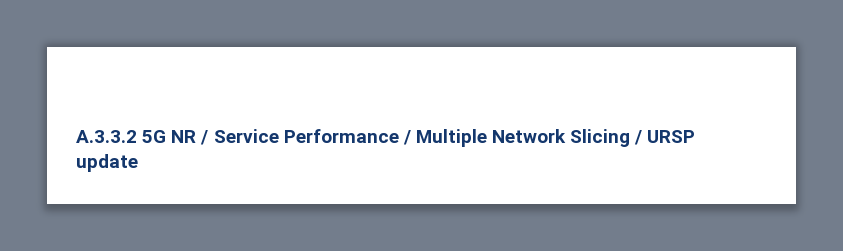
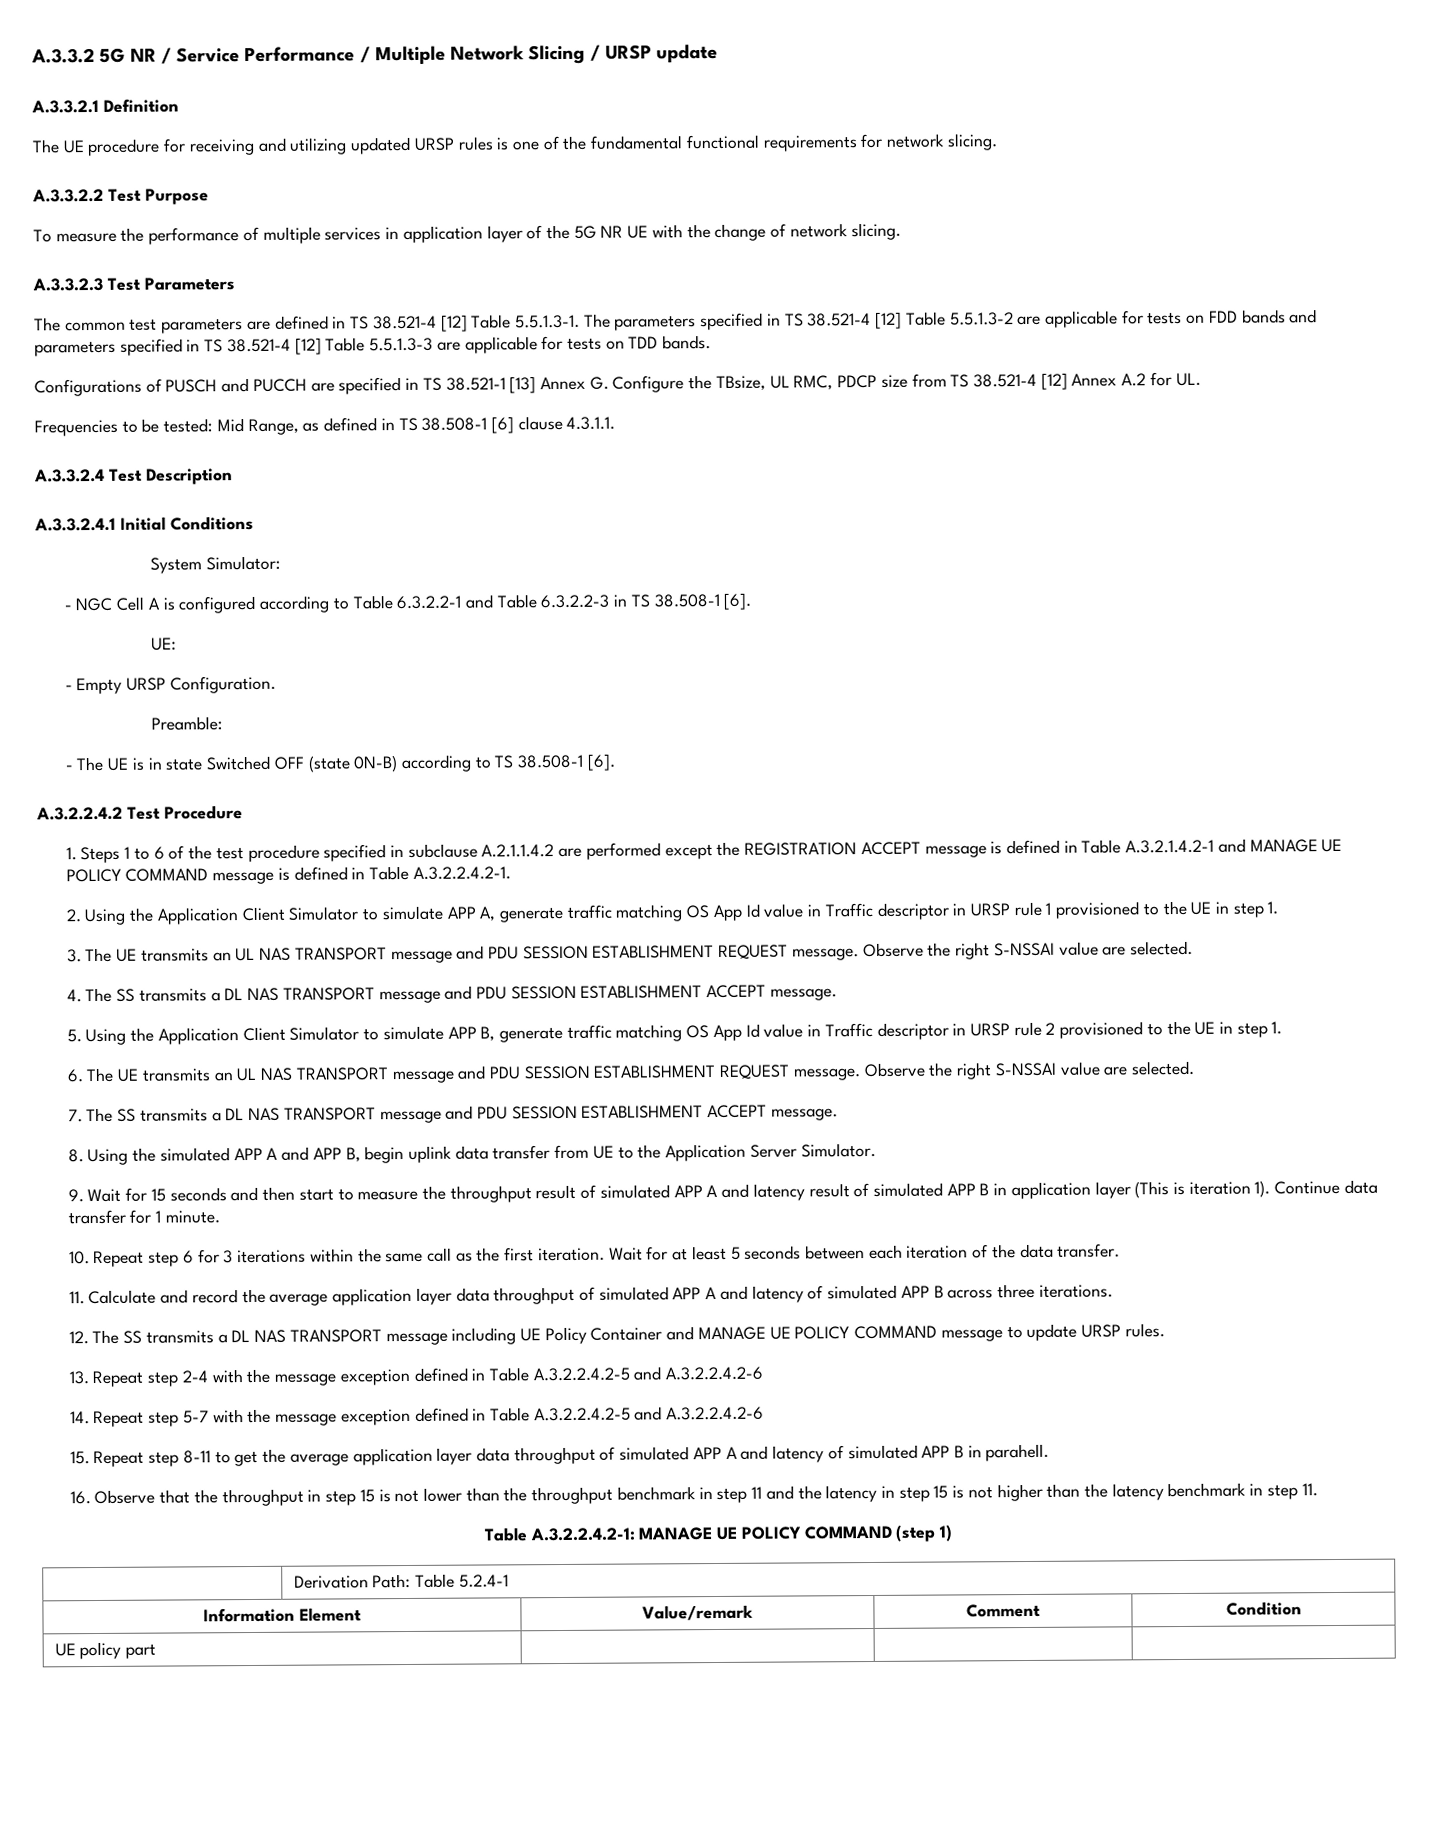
+ A.3.3.2.1 Definition
+ The UE procedure for receiving and utilizing updated URSP rules is one of the fundamental functional requirements for network slicing.
+ A.3.3.2.2 Test Purpose
+ To measure the performance of multiple services in application layer of the 5G NR UE with the change of network slicing.
+ A.3.3.2.3 Test Parameters
+ The common test parameters are defined in TS 38.521-4 [12] Table 5.5.1.3-1. The parameters specified in TS 38.521-4 [12] Table 5.5.1.3-2 are applicable for tests on FDD bands and parameters specified in TS 38.521-4 [12] Table 5.5.1.3-3 are applicable for tests on TDD bands.
+ Configurations of PUSCH and PUCCH are specified in TS 38.521-1 [13] Annex G. Configure the TBsize, UL RMC, PDCP size from TS 38.521-4 [12] Annex A.2 for UL.
+ Frequencies to be tested: Mid Range, as defined in TS 38.508-1 [6] clause 4.3.1.1.
+ A.3.3.2.4 Test Description
+ A.3.3.2.4.1 Initial Conditions
+ System Simulator:
+ - NGC Cell A is configured according to Table 6.3.2.2-1 and Table 6.3.2.2-3 in TS 38.508-1 [6].
+ UE:
+ - Empty URSP Configuration.
+ Preamble:
+ - The UE is in state Switched OFF (state 0N-B) according to TS 38.508-1 [6].
+ A.3.2.2.4.2 Test Procedure
+ 1. Steps 1 to 6 of the test procedure specified in subclause A.2.1.1.4.2 are performed except the REGISTRATION ACCEPT message is defined in Table A.3.2.1.4.2-1 and MANAGE UE POLICY COMMAND message is defined in Table A.3.2.2.4.2-1.
+ 2. Using the Application Client Simulator to simulate APP A, generate traffic matching OS App Id value in Traffic descriptor in URSP rule 1 provisioned to the UE in step 1.
+ 3. The UE transmits an UL NAS TRANSPORT message and PDU SESSION ESTABLISHMENT REQUEST message. Observe the right S-NSSAI value are selected.
+ 4. The SS transmits a DL NAS TRANSPORT message and PDU SESSION ESTABLISHMENT ACCEPT message.
+ 5. Using the Application Client Simulator to simulate APP B, generate traffic matching OS App Id value in Traffic descriptor in URSP rule 2 provisioned to the UE in step 1.
+ 6. The UE transmits an UL NAS TRANSPORT message and PDU SESSION ESTABLISHMENT REQUEST message. Observe the right S-NSSAI value are selected.
+ 7. The SS transmits a DL NAS TRANSPORT message and PDU SESSION ESTABLISHMENT ACCEPT message.
+ 8. Using the simulated APP A and APP B, begin uplink data transfer from UE to the Application Server Simulator.
+ 9. Wait for 15 seconds and then start to measure the throughput result of simulated APP A and latency result of simulated APP B in application layer (This is iteration 1). Continue data transfer for 1 minute.
+ 10. Repeat step 6 for 3 iterations within the same call as the first iteration. Wait for at least 5 seconds between each iteration of the data transfer.
+ 11. Calculate and record the average application layer data throughput of simulated APP A and latency of simulated APP B across three iterations.
+ 12. The SS transmits a DL NAS TRANSPORT message including UE Policy Container and MANAGE UE POLICY COMMAND message to update URSP rules.
+ 13. Repeat step 2-4 with the message exception defined in Table A.3.2.2.4.2-5 and A.3.2.2.4.2-6
+ 14. Repeat step 5-7 with the message exception defined in Table A.3.2.2.4.2-5 and A.3.2.2.4.2-6
+ 15. Repeat step 8-11 to get the average application layer data throughput of simulated APP A and latency of simulated APP B in parahell.
+ 16. Observe that the throughput in step 15 is not lower than the throughput benchmark in step 11 and the latency in step 15 is not higher than the latency benchmark in step 11.
+ Table A.3.2.2.4.2-1: MANAGE UE POLICY COMMAND (step 1)
+ | Derivation Path: Table 5.2.4-1
+ Information Element | Value/remark | Comment | Condition
+ UE policy part | | |

